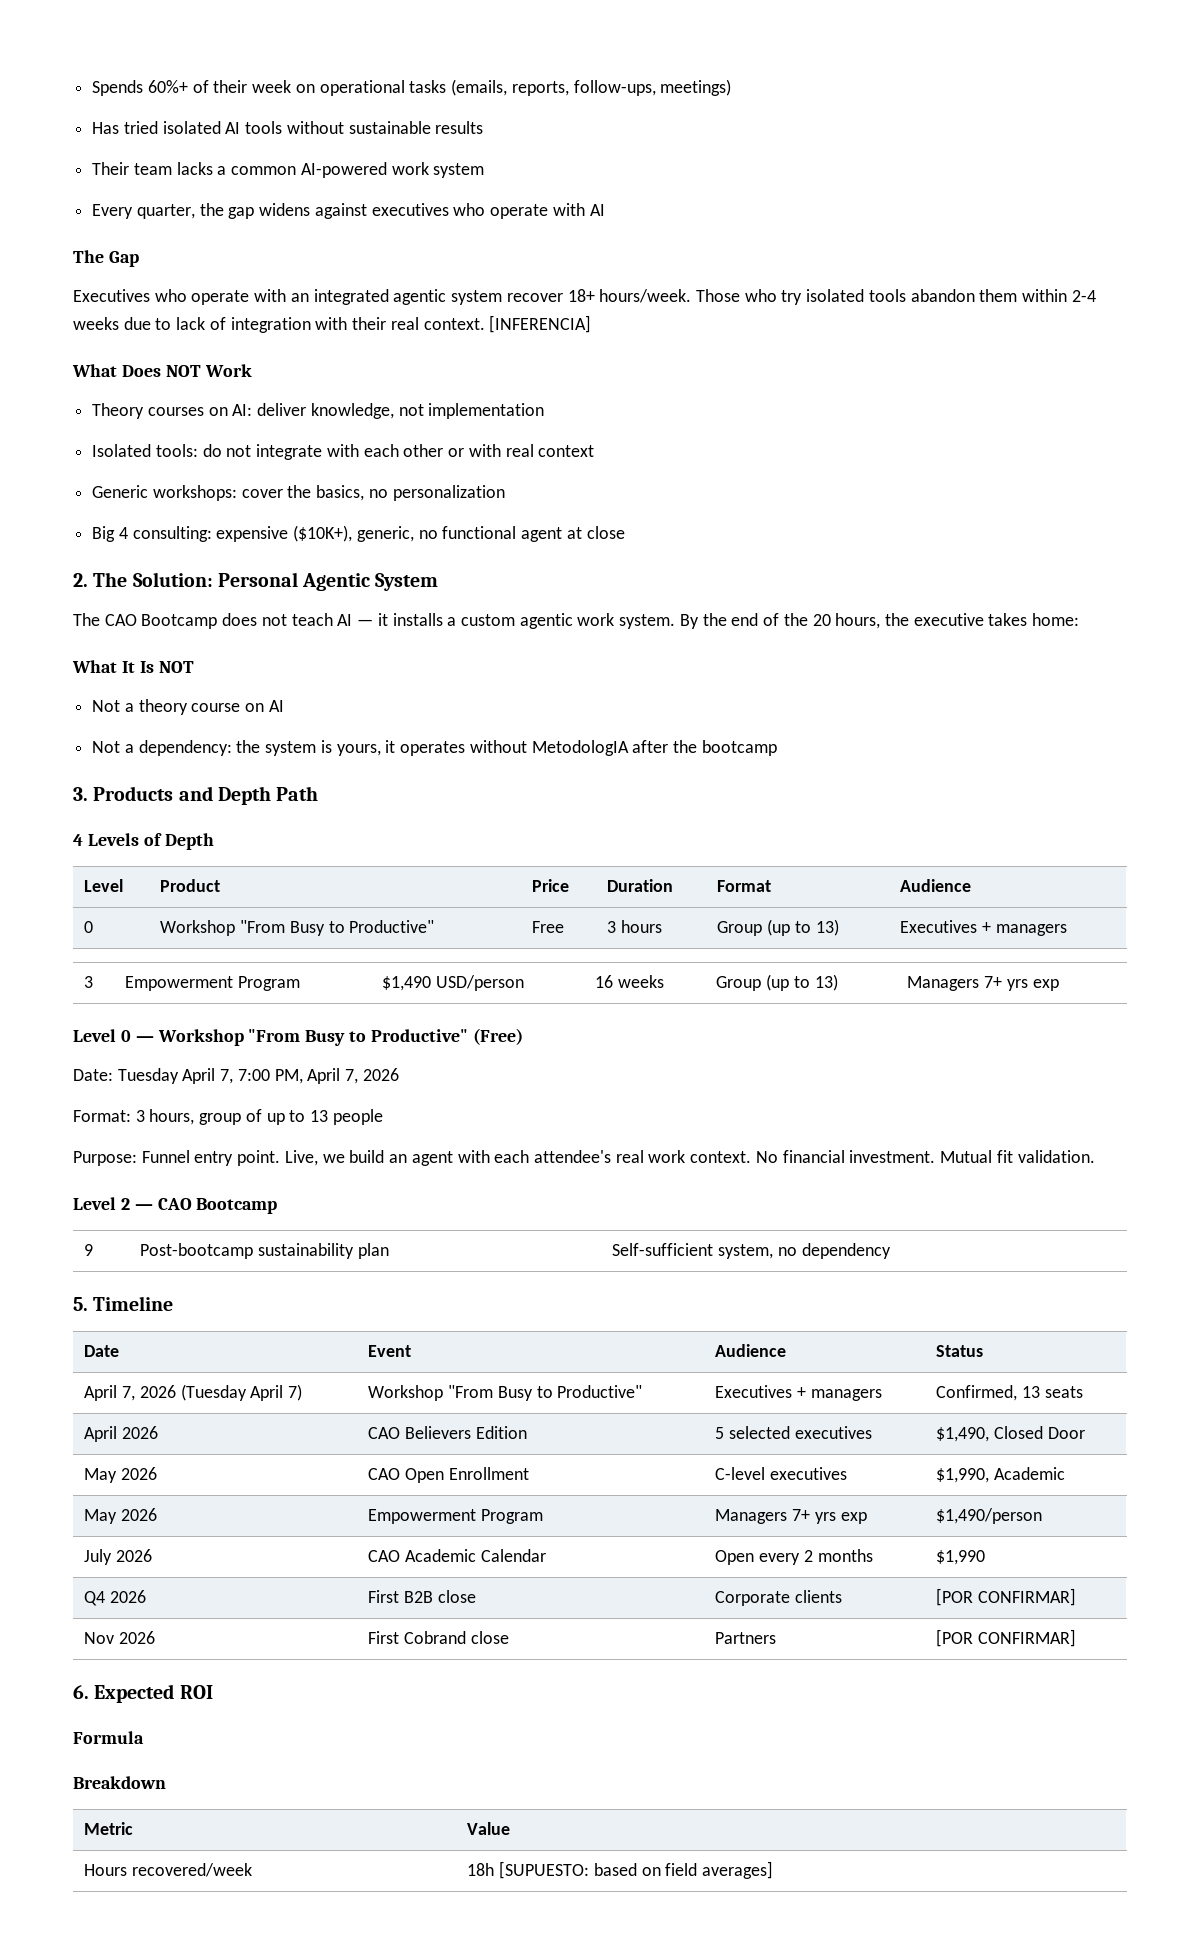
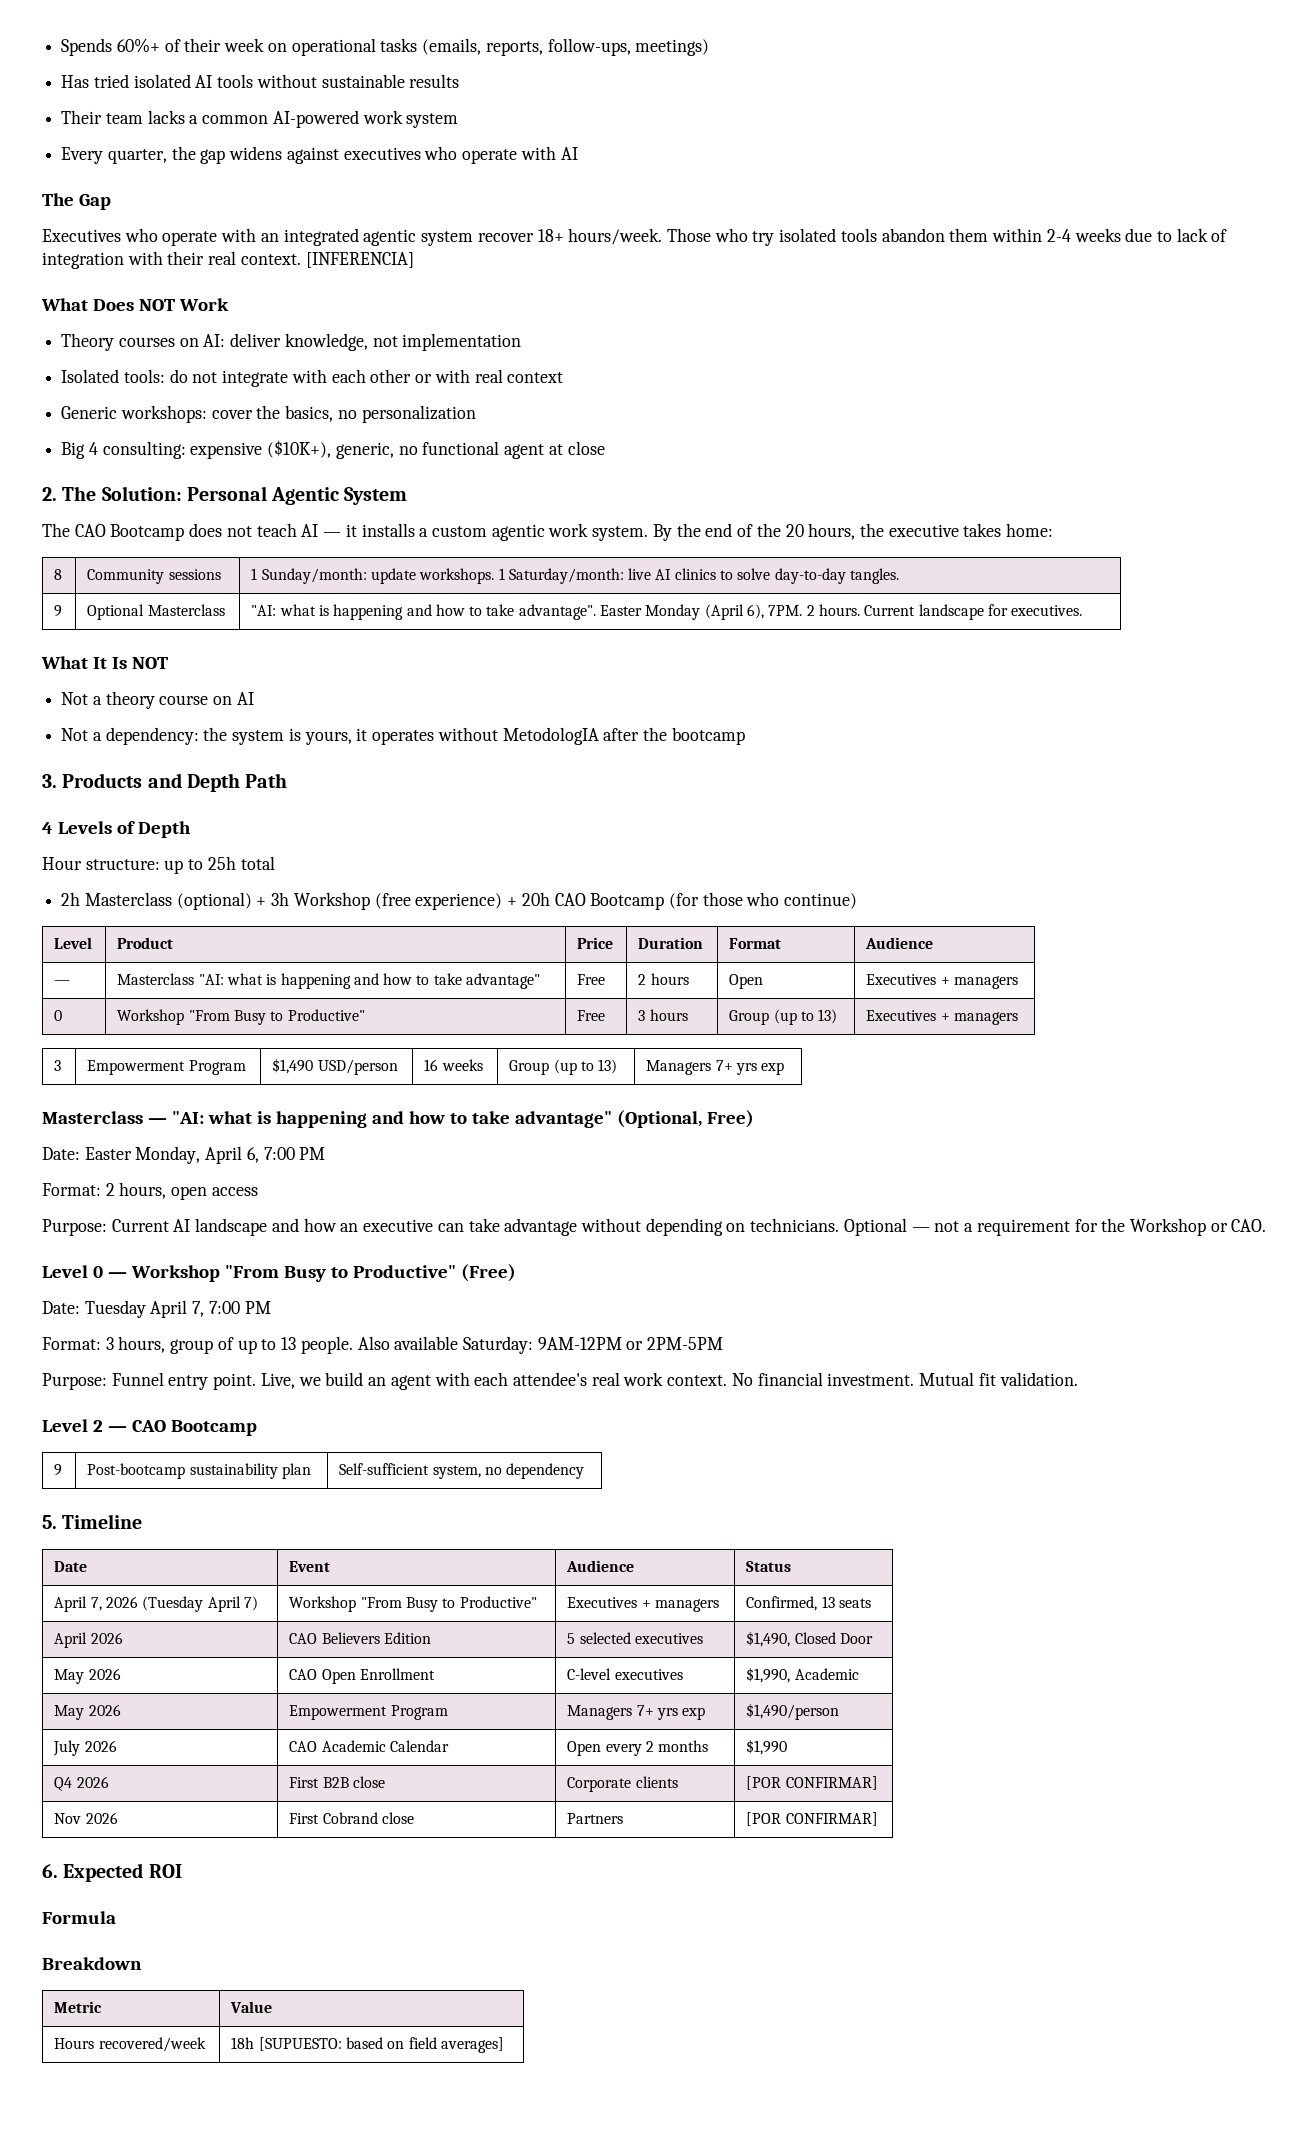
+ 8 | Community sessions | 1 Sunday/month: update workshops. 1 Saturday/month: live AI clinics to solve day-to-day tangles.
+ 9 | Optional Masterclass | "AI: what is happening and how to take advantage". Easter Monday (April 6), 7PM. 2 hours. Current landscape for executives.
+ Hour structure: up to 25h total
+ 2h Masterclass (optional) + 3h Workshop (free experience) + 20h CAO Bootcamp (for those who continue)
+ — | Masterclass "AI: what is happening and how to take advantage" | Free | 2 hours | Open | Executives + managers
+ Masterclass — "AI: what is happening and how to take advantage" (Optional, Free)
+ Date: Easter Monday, April 6, 7:00 PM
+ Format: 2 hours, open access
+ Purpose: Current AI landscape and how an executive can take advantage without depending on technicians. Optional — not a requirement for the Workshop or CAO.
- Date: Tuesday April 7, 7:00 PM, April 7, 2026
+ Date: Tuesday April 7, 7:00 PM
- Format: 3 hours, group of up to 13 people
+ Format: 3 hours, group of up to 13 people. Also available Saturday: 9AM-12PM or 2PM-5PM

